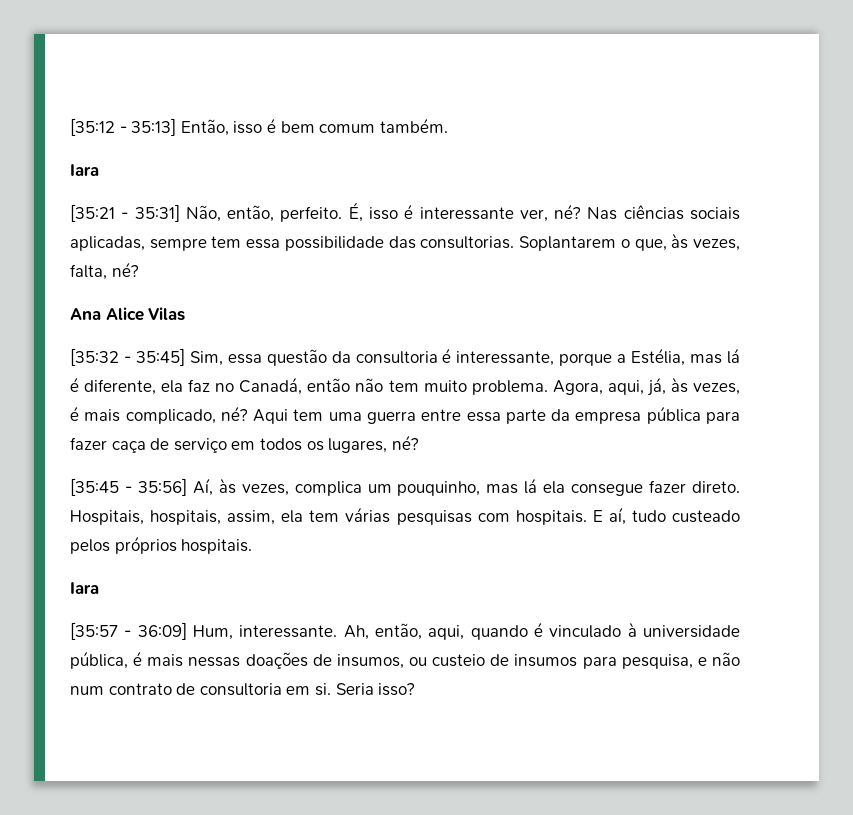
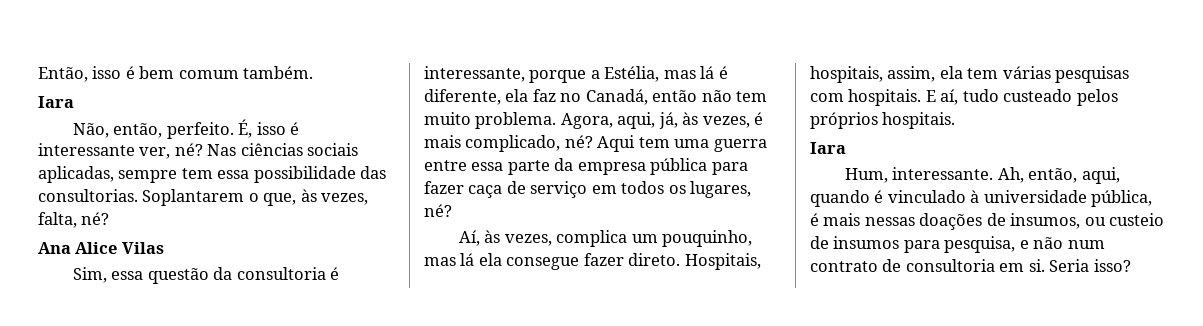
- [35:12 - 35:13] Então, isso é bem comum também.
+ Então, isso é bem comum também.
- [35:21 - 35:31] Não, então, perfeito.
+ Não, então, perfeito.
- [35:32 - 35:45] Sim, essa questão da consultoria é interessante, porque a Estélia, mas lá é diferente, ela faz no Canadá, então não tem muito problema.
+ Sim, essa questão da consultoria é interessante, porque a Estélia, mas lá é diferente, ela faz no Canadá, então não tem muito problema.
- [35:45 - 35:56] Aí, às vezes, complica um pouquinho, mas lá ela consegue fazer direto.
+ Aí, às vezes, complica um pouquinho, mas lá ela consegue fazer direto.
- [35:57 - 36:09] Hum, interessante.
+ Hum, interessante.

